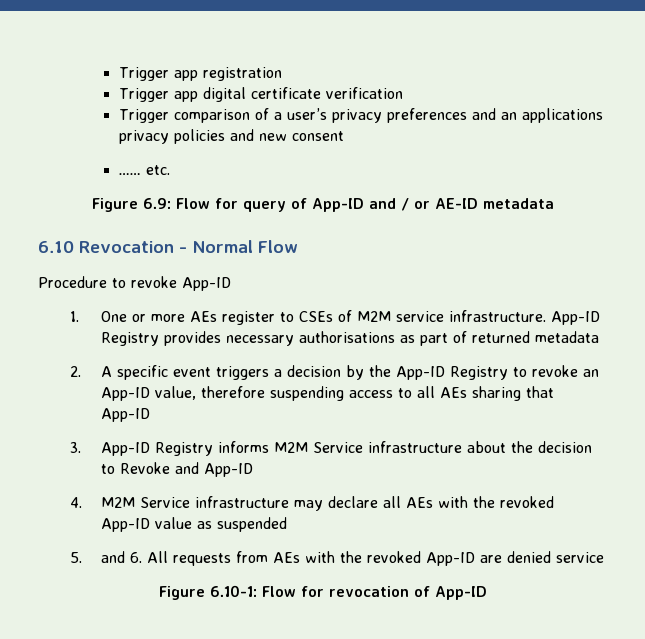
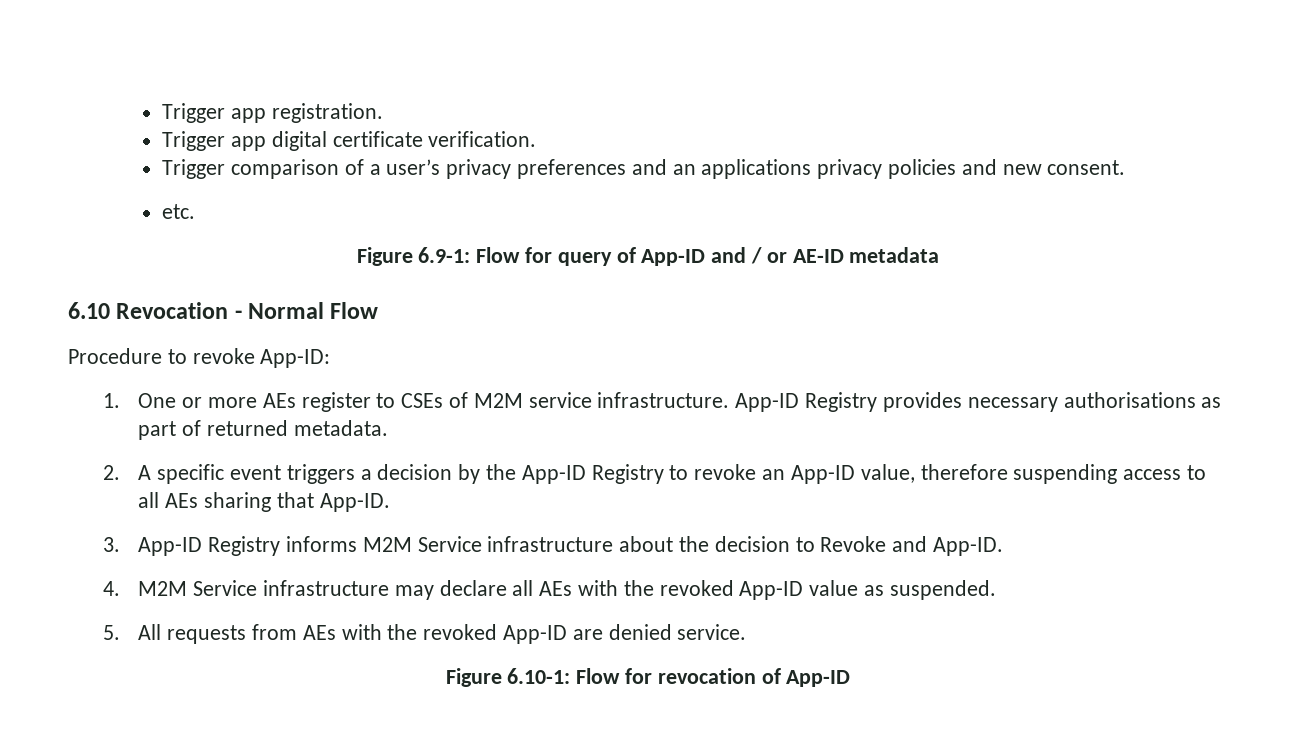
- Trigger app registration
+ Trigger app registration.
- Trigger app digital certificate verification
+ Trigger app digital certificate verification.
- Trigger comparison of a user’s privacy preferences and an applications privacy policies and new consent
- …… etc.
+ Trigger comparison of a user’s privacy preferences and an applications privacy policies and new consent.
+ etc.
- Figure 6.9: Flow for query of App-ID and / or AE-ID metadata
+ Figure 6.9-1: Flow for query of App-ID and / or AE-ID metadata
- Procedure to revoke App-ID
+ Procedure to revoke App-ID:
- App-ID Registry provides necessary authorisations as part of returned metadata
+ App-ID Registry provides necessary authorisations as part of returned metadata.
- 2. A specific event triggers a decision by the App-ID Registry to revoke an App-ID value, therefore suspending access to all AEs sharing that App-ID
+ 2. A specific event triggers a decision by the App-ID Registry to revoke an App-ID value, therefore suspending access to all AEs sharing that App-ID.
- 3. App-ID Registry informs M2M Service infrastructure about the decision to Revoke and App-ID
+ 3. App-ID Registry informs M2M Service infrastructure about the decision to Revoke and App-ID.
- 4. M2M Service infrastructure may declare all AEs with the revoked App-ID value as suspended
+ 4. M2M Service infrastructure may declare all AEs with the revoked App-ID value as suspended.
- 5. and 6. All requests from AEs with the revoked App-ID are denied service
+ 5. All requests from AEs with the revoked App-ID are denied service.

